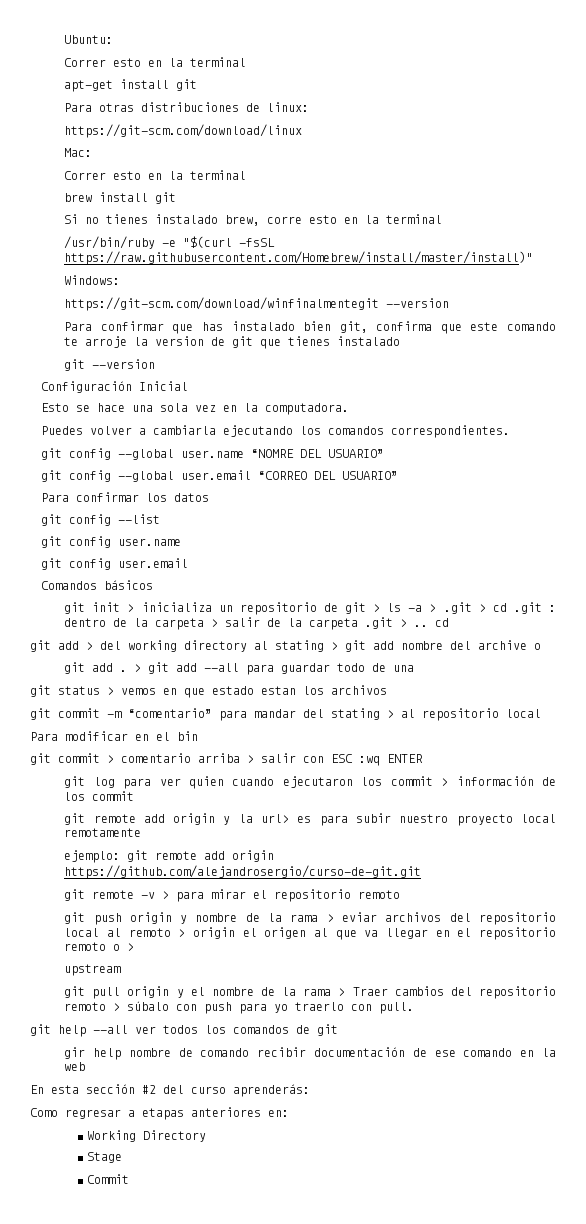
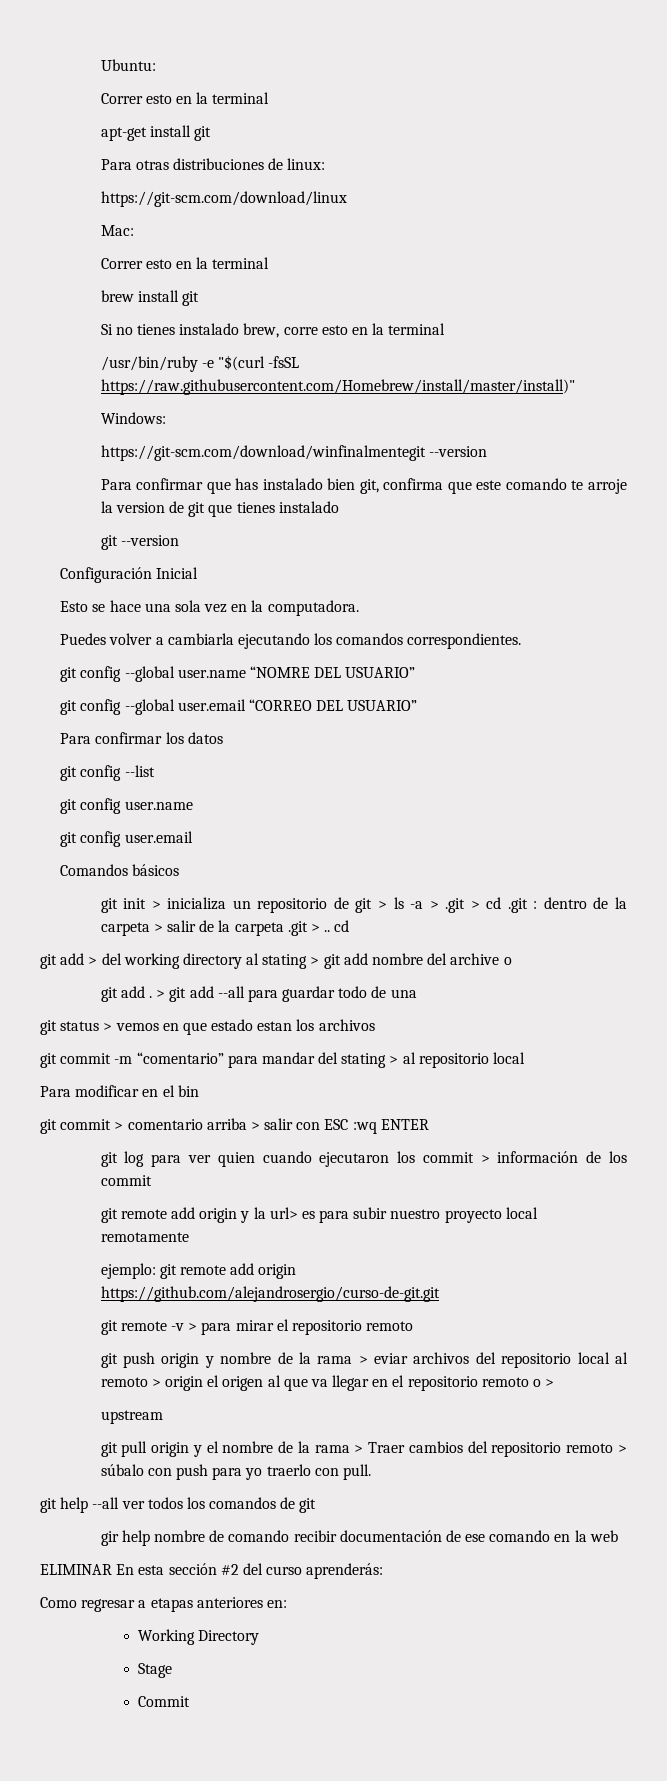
- En esta sección #2 del curso aprenderás:
+ ELIMINAR En esta sección #2 del curso aprenderás:

